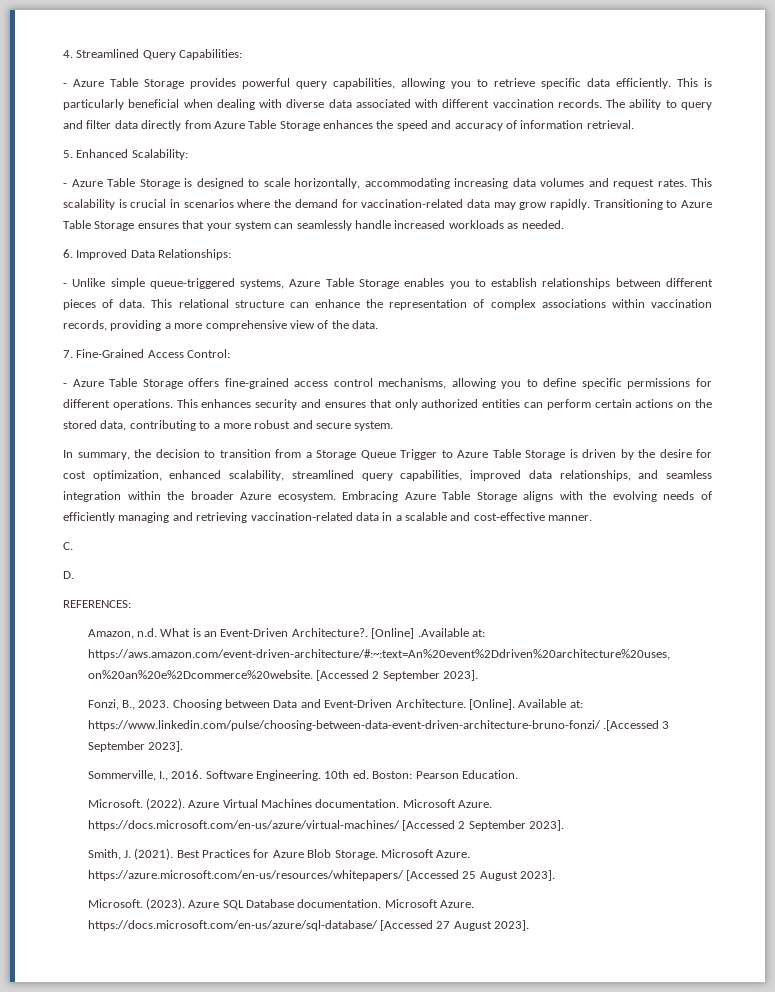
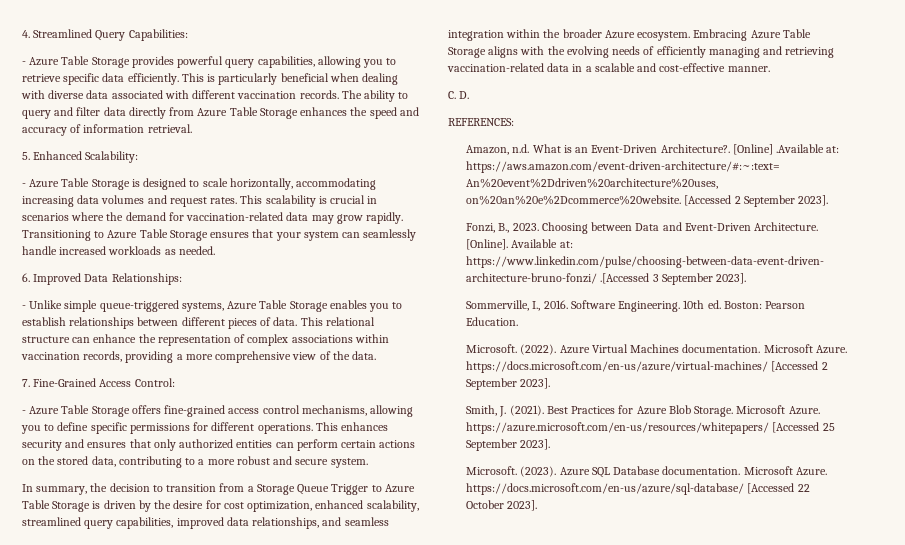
- C.
- D.
+ C. D.
- Microsoft Azure. https://azure.microsoft.com/en-us/resources/whitepapers/ [Accessed 25 August 2023].
+ Microsoft Azure. https://azure.microsoft.com/en-us/resources/whitepapers/ [Accessed 25 September 2023].
- Microsoft Azure. https://docs.microsoft.com/en-us/azure/sql-database/ [Accessed 27 August 2023].
+ Microsoft Azure. https://docs.microsoft.com/en-us/azure/sql-database/ [Accessed 22 October 2023].

